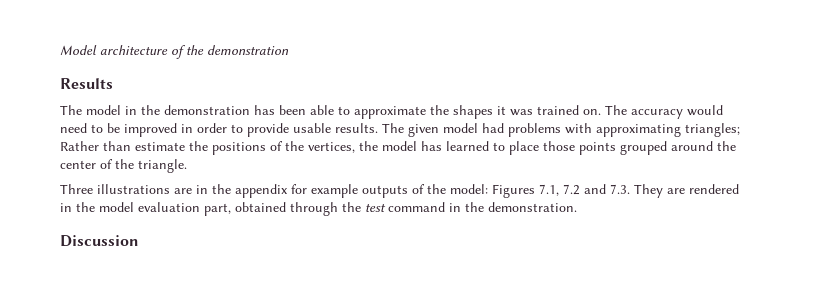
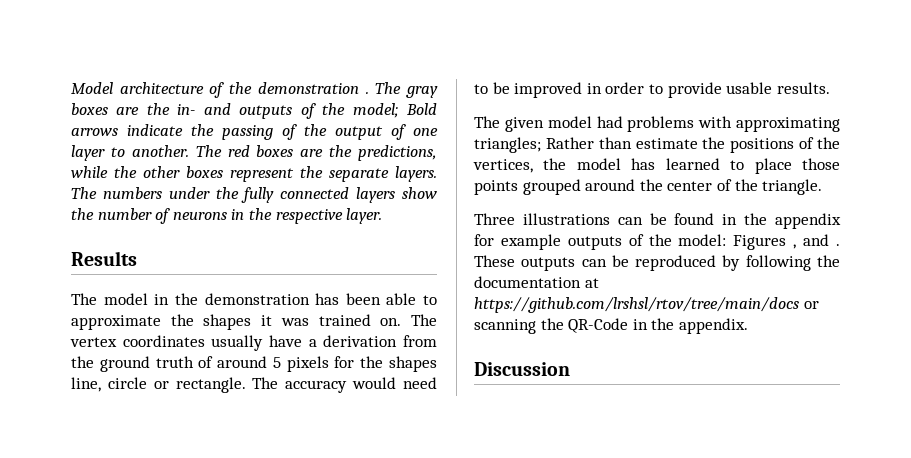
- Model architecture of the demonstration
+ Model architecture of the demonstration . The gray boxes are the in- and outputs of the model; Bold arrows indicate the passing of the output of one layer to another. The red boxes are the predictions, while the other boxes represent the separate layers. The numbers under the fully connected layers show the number of neurons in the respective layer.
- The accuracy would need to be improved in order to provide usable results. The given model had problems with approximating triangles; Rather than estimate the positions of the vertices, the model has learned to place those points grouped around the center of the triangle.
+ The vertex coordinates usually have a derivation from the ground truth of around 5 pixels for the shapes line, circle or rectangle. The accuracy would need to be improved in order to provide usable results.
+ The given model had problems with approximating triangles; Rather than estimate the positions of the vertices, the model has learned to place those points grouped around the center of the triangle.
- Three illustrations are in the appendix for example outputs of the model: Figures 7.1, 7.2 and 7.3. They are rendered in the model evaluation part, obtained through the test command in the demonstration.
+ Three illustrations can be found in the appendix for example outputs of the model: Figures , and . These outputs can be reproduced by following the documentation at https://github.com/lrshsl/rtov/tree/main/docs or scanning the QR-Code in the appendix.

